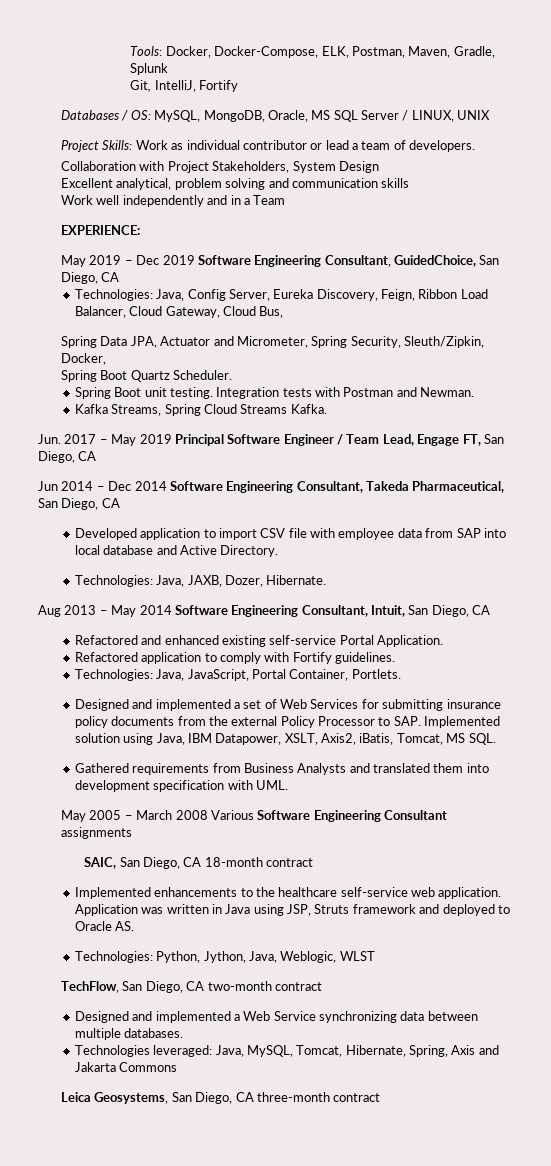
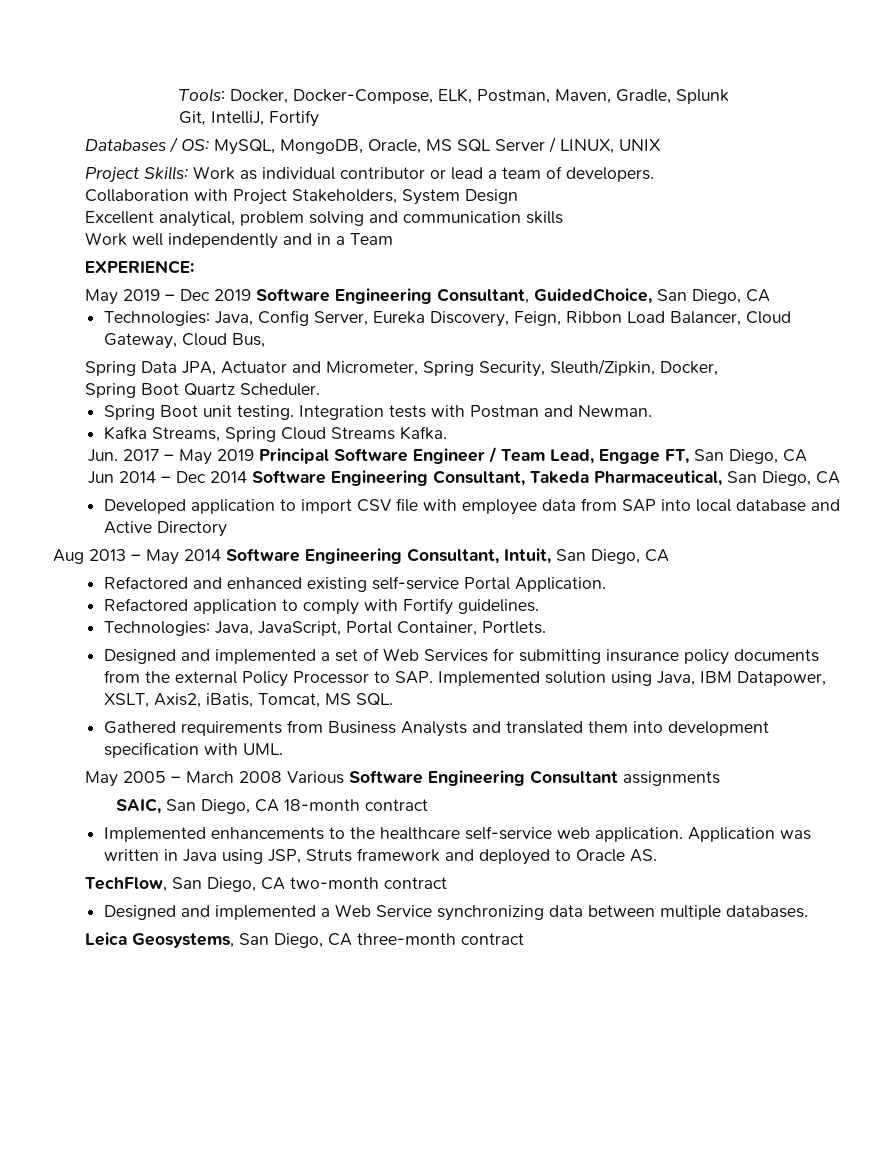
- Developed application to import CSV file with employee data from SAP into local database and Active Directory.
- Technologies: Java, JAXB, Dozer, Hibernate.
+ Developed application to import CSV file with employee data from SAP into local database and Active Directory
- Technologies: Python, Jython, Java, Weblogic, WLST
- Technologies leveraged: Java, MySQL, Tomcat, Hibernate, Spring, Axis and Jakarta Commons

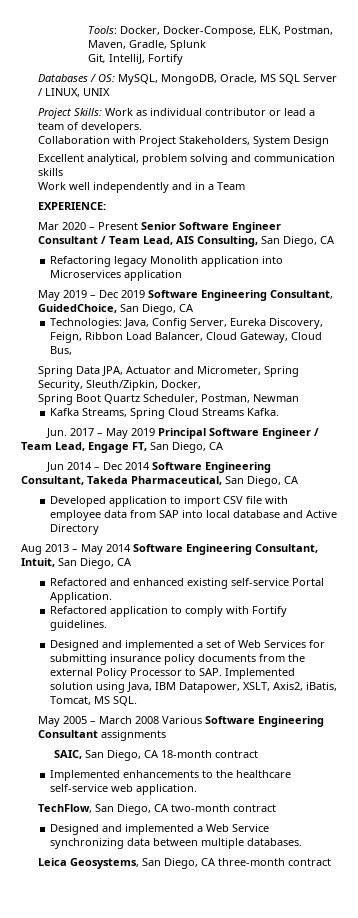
+ Mar 2020 – Present Senior Software Engineer Consultant / Team Lead, AIS Consulting, San Diego, CA
+ Refactoring legacy Monolith application into Microservices application
- Spring Boot Quartz Scheduler.
- Spring Boot unit testing. Integration tests with Postman and Newman.
+ Spring Boot Quartz Scheduler, Postman, Newman
- Technologies: Java, JavaScript, Portal Container, Portlets.
- Gathered requirements from Business Analysts and translated them into development specification with UML.
- Application was written in Java using JSP, Struts framework and deployed to Oracle AS.

